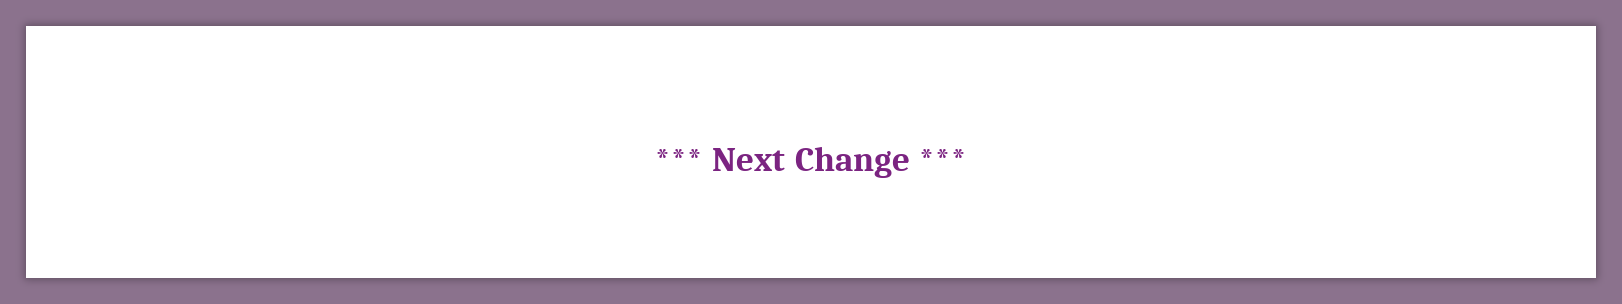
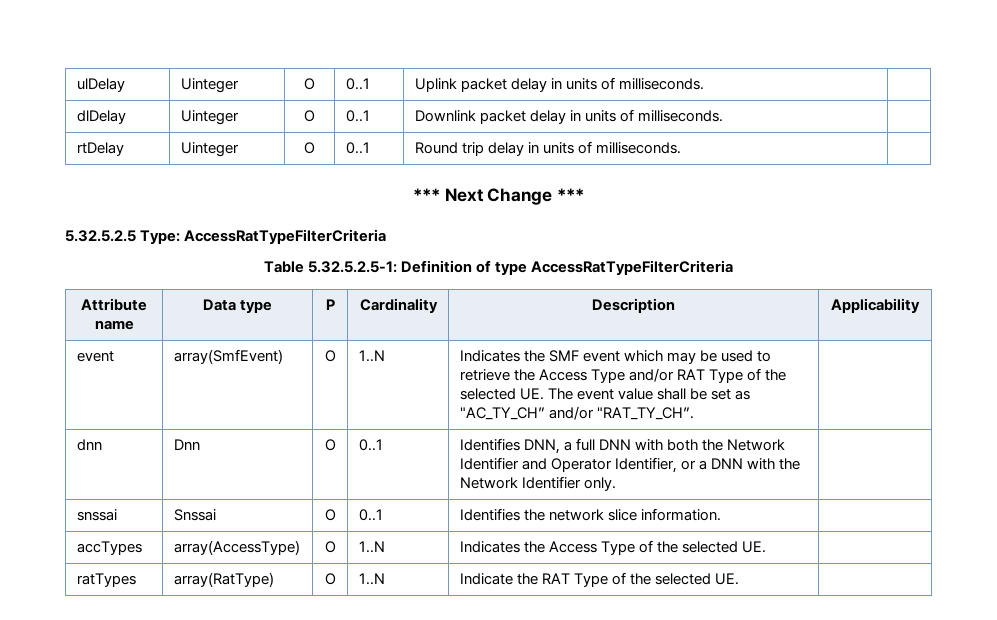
+ ulDelay | Uinteger | O | 0..1 | Uplink packet delay in units of milliseconds. |
+ dlDelay | Uinteger | O | 0..1 | Downlink packet delay in units of milliseconds. |
+ rtDelay | Uinteger | O | 0..1 | Round trip delay in units of milliseconds. |
  *** Next Change ***
+ 5.32.5.2.5 Type: AccessRatTypeFilterCriteria
+ Table 5.32.5.2.5-1: Definition of type AccessRatTypeFilterCriteria
+ Attribute name | Data type | P | Cardinality | Description | Applicability
+ event | array(SmfEvent) | O | 1..N | Indicates the SMF event which may be used to retrieve the Access Type and/or RAT Type of the selected UE. The event value shall be set as "AC_TY_CH” and/or "RAT_TY_CH”. |
+ dnn | Dnn | O | 0..1 | Identifies DNN, a full DNN with both the Network Identifier and Operator Identifier, or a DNN with the Network Identifier only. |
+ snssai | Snssai | O | 0..1 | Identifies the network slice information. |
+ accTypes | array(AccessType) | O | 1..N | Indicates the Access Type of the selected UE. |
+ ratTypes | array(RatType) | O | 1..N | Indicate the RAT Type of the selected UE. |

